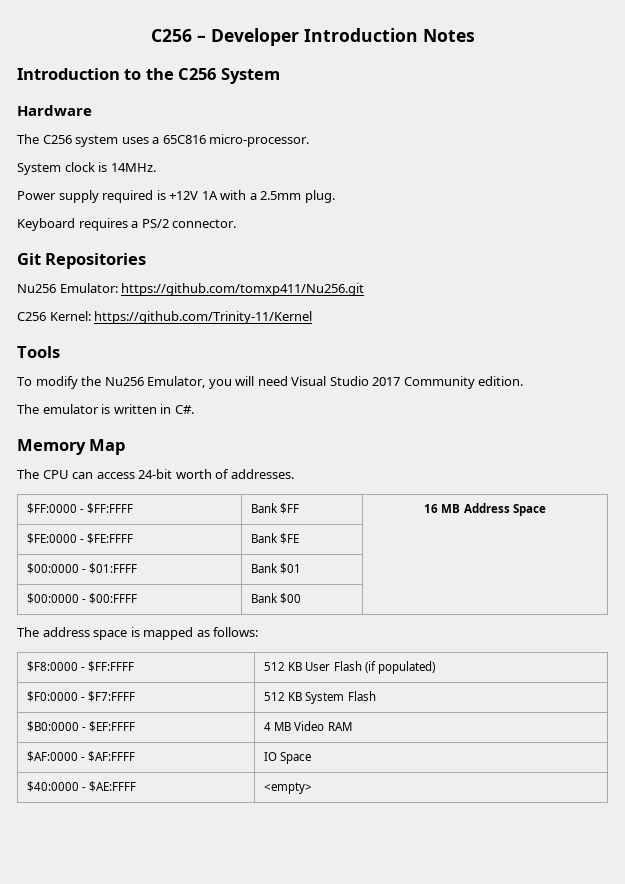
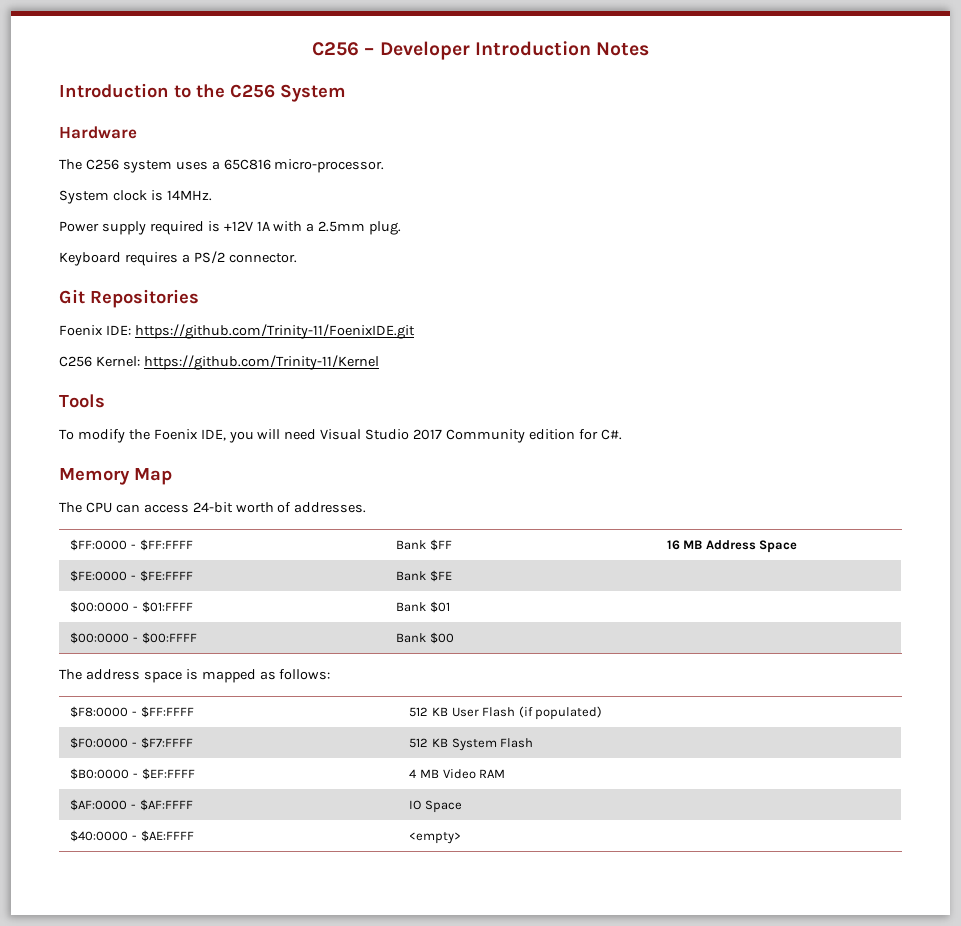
- Nu256 Emulator: https://github.com/tomxp411/Nu256.git
+ Foenix IDE: https://github.com/Trinity-11/FoenixIDE.git
- To modify the Nu256 Emulator, you will need Visual Studio 2017 Community edition.
- The emulator is written in C#.
+ To modify the Foenix IDE, you will need Visual Studio 2017 Community edition for C#.

